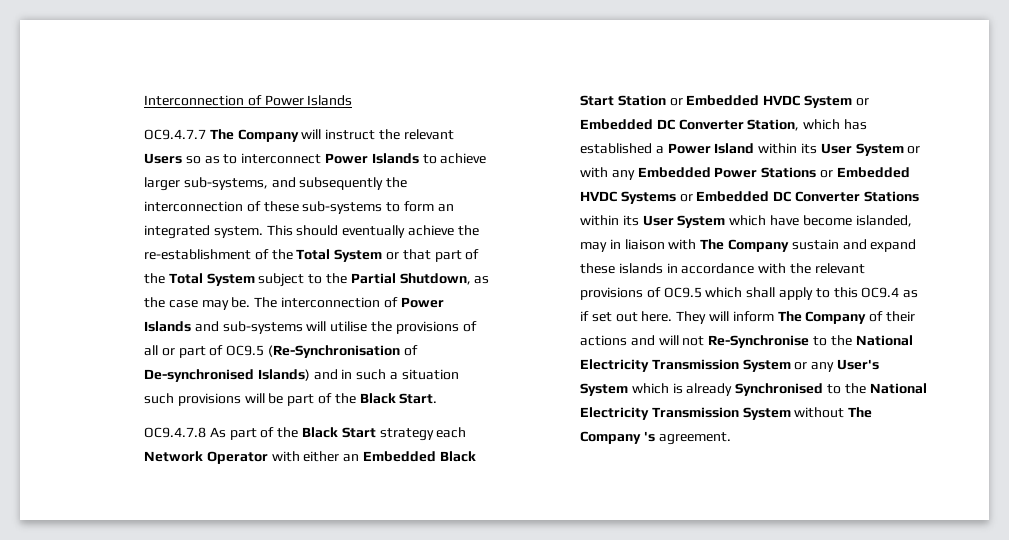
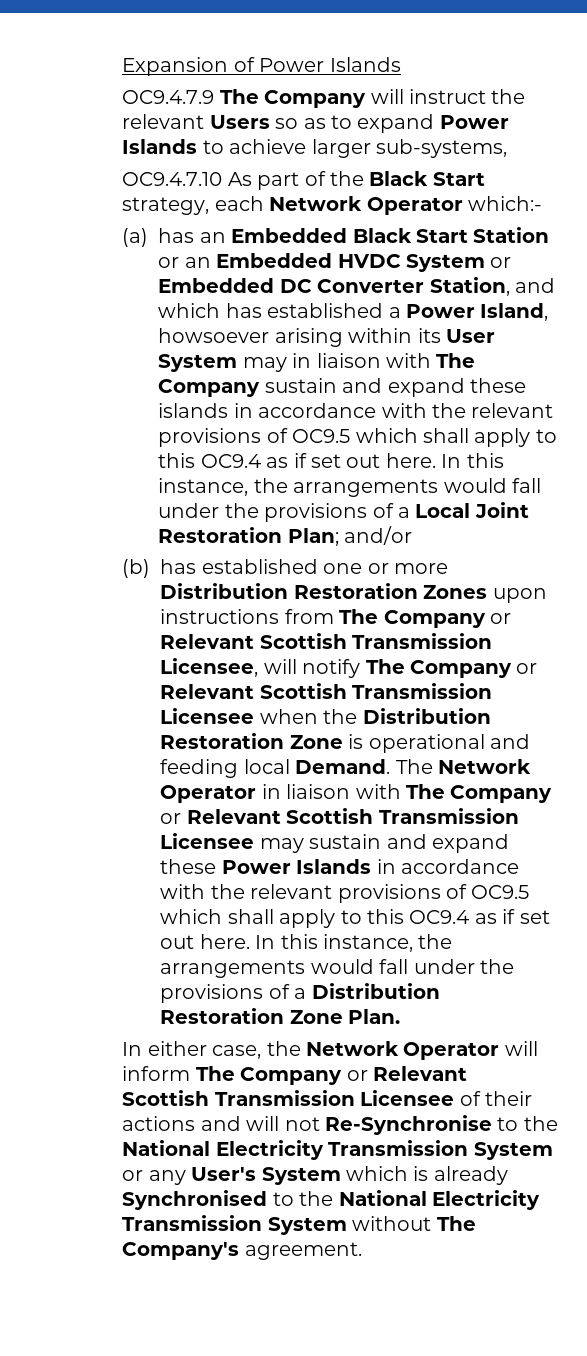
- Interconnection of Power Islands
+ Expansion of Power Islands
- OC9.4.7.7 The Company will instruct the relevant Users so as to interconnect Power Islands to achieve larger sub-systems, and subsequently the interconnection of these sub-systems to form an integrated system. This should eventually achieve the re-establishment of the Total System or that part of the Total System subject to the Partial Shutdown, as the case may be. The interconnection of Power Islands and sub-systems will utilise the provisions of all or part of OC9.5 (Re-Synchronisation of De-synchronised Islands) and in such a situation such provisions will be part of the Black Start.
- OC9.4.7.8 As part of the Black Start strategy each Network Operator with either an Embedded Black Start Station or Embedded HVDC System or Embedded DC Converter Station, which has established a Power Island within its User System or with any Embedded Power Stations or Embedded HVDC Systems or Embedded DC Converter Stations within its User System which have become islanded, may in liaison with The Company sustain and expand these islands in accordance with the relevant provisions of OC9.5 which shall apply to this OC9.4 as if set out here.
+ OC9.4.7.9 The Company will instruct the relevant Users so as to expand Power Islands to achieve larger sub-systems,
+ OC9.4.7.10 As part of the Black Start strategy, each Network Operator which:-
+ (a) has an Embedded Black Start Station or an Embedded HVDC System or Embedded DC Converter Station, and which has established a Power Island, howsoever arising within its User System may in liaison with The Company sustain and expand these islands in accordance with the relevant provisions of OC9.5 which shall apply to this OC9.4 as if set out here.
- They will inform The Company of their actions and will not Re-Synchronise to the National Electricity Transmission System or any User's System which is already Synchronised to the National Electricity Transmission System without The Company 's agreement.
+ In this instance, the arrangements would fall under the provisions of a Local Joint Restoration Plan; and/or
+ (b) has established one or more Distribution Restoration Zones upon instructions from The Company or Relevant Scottish Transmission Licensee, will notify The Company or Relevant Scottish Transmission Licensee when the Distribution Restoration Zone is operational and feeding local Demand. The Network Operator in liaison with The Company or Relevant Scottish Transmission Licensee may sustain and expand these Power Islands in accordance with the relevant provisions of OC9.5 which shall apply to this OC9.4 as if set out here. In this instance, the arrangements would fall under the provisions of a Distribution Restoration Zone Plan.
+ In either case, the Network Operator will inform The Company or Relevant Scottish Transmission Licensee of their actions and will not Re-Synchronise to the National Electricity Transmission System or any User's System which is already Synchronised to the National Electricity Transmission System without The Company's agreement.

